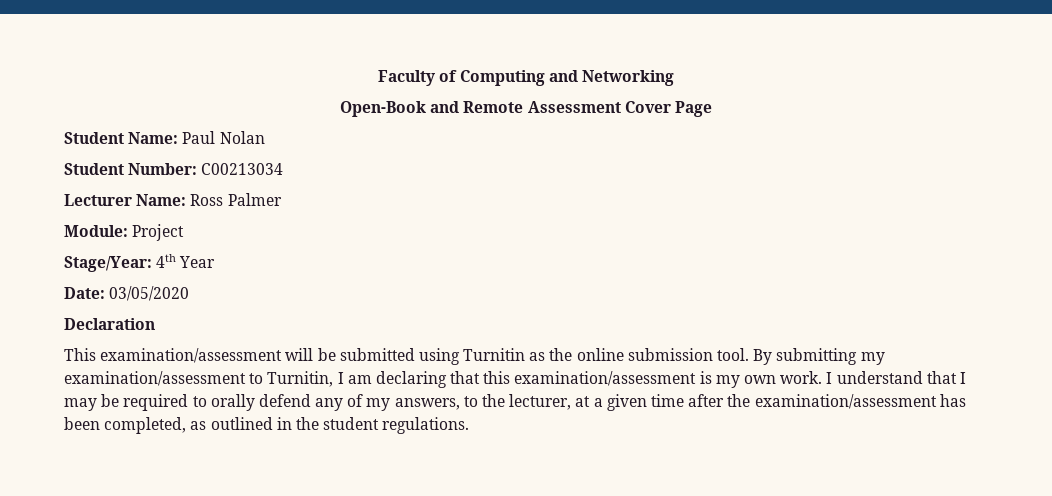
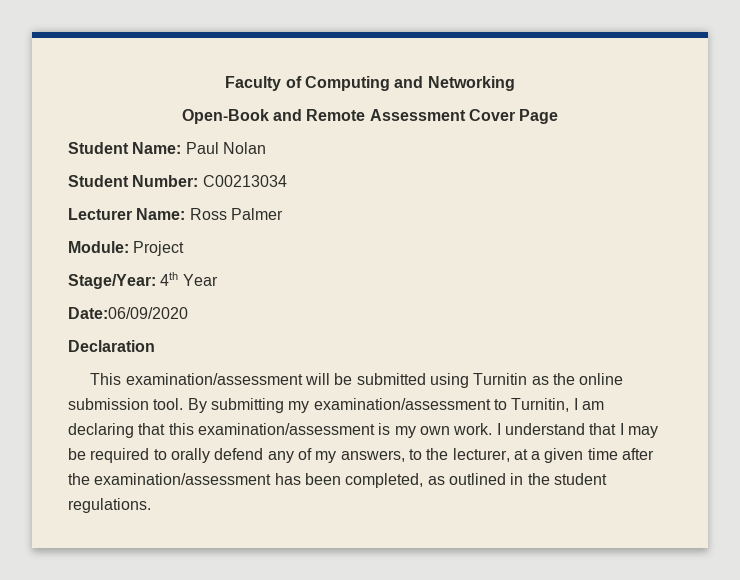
- Date: 03/05/2020
+ Date:06/09/2020

